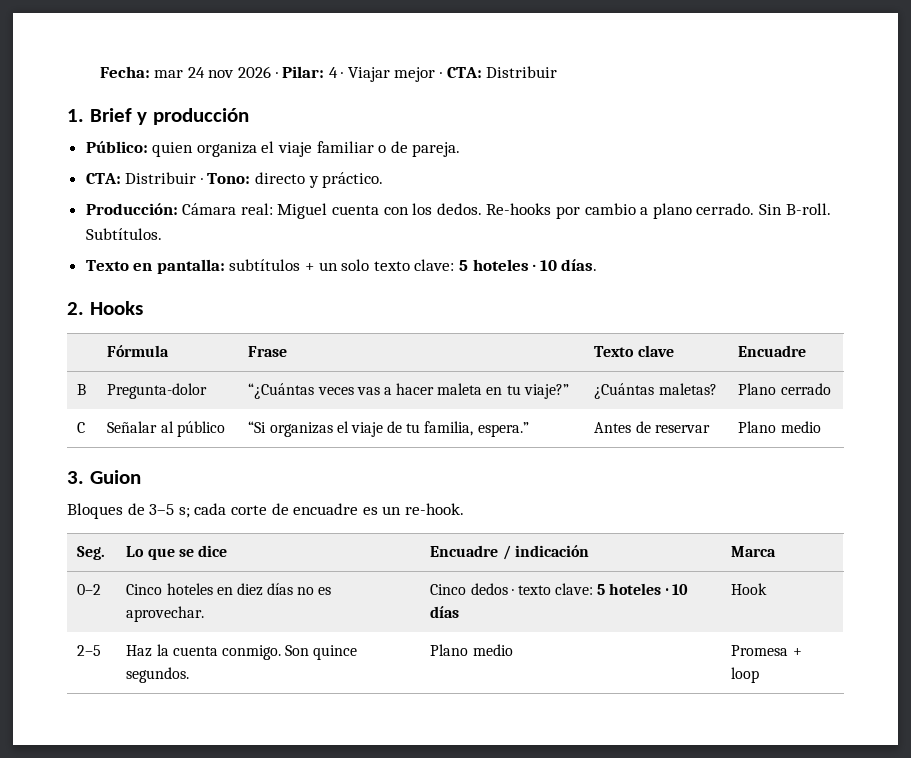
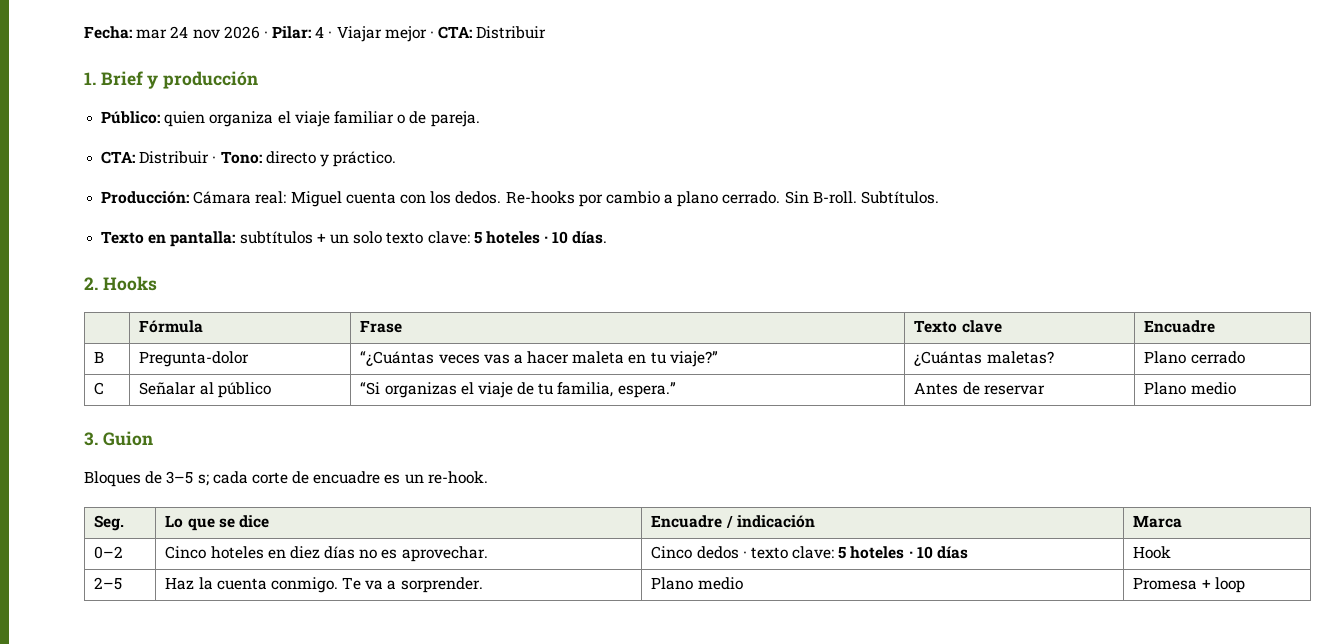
- 2–5 | Haz la cuenta conmigo. Son quince segundos. | Plano medio | Promesa + loop
+ 2–5 | Haz la cuenta conmigo. Te va a sorprender. | Plano medio | Promesa + loop

